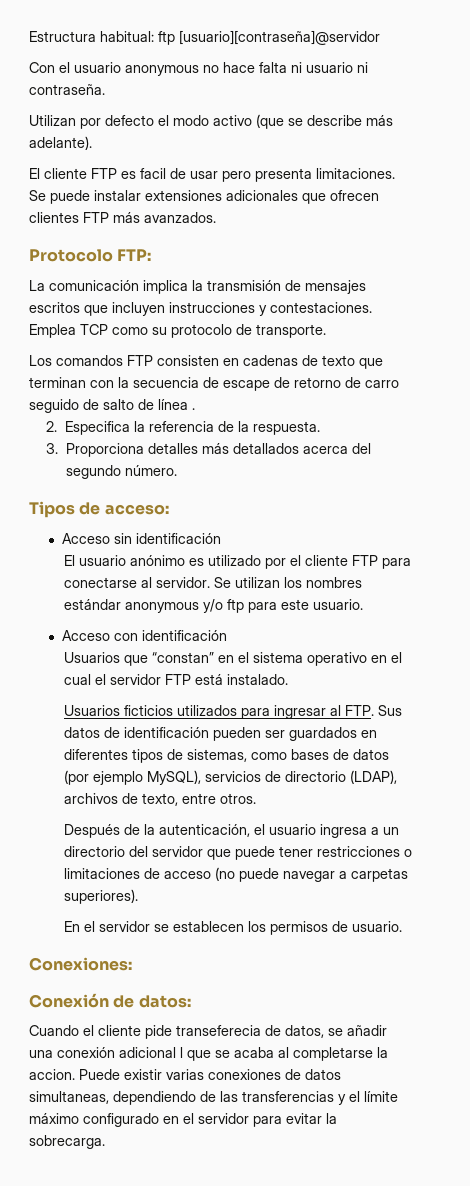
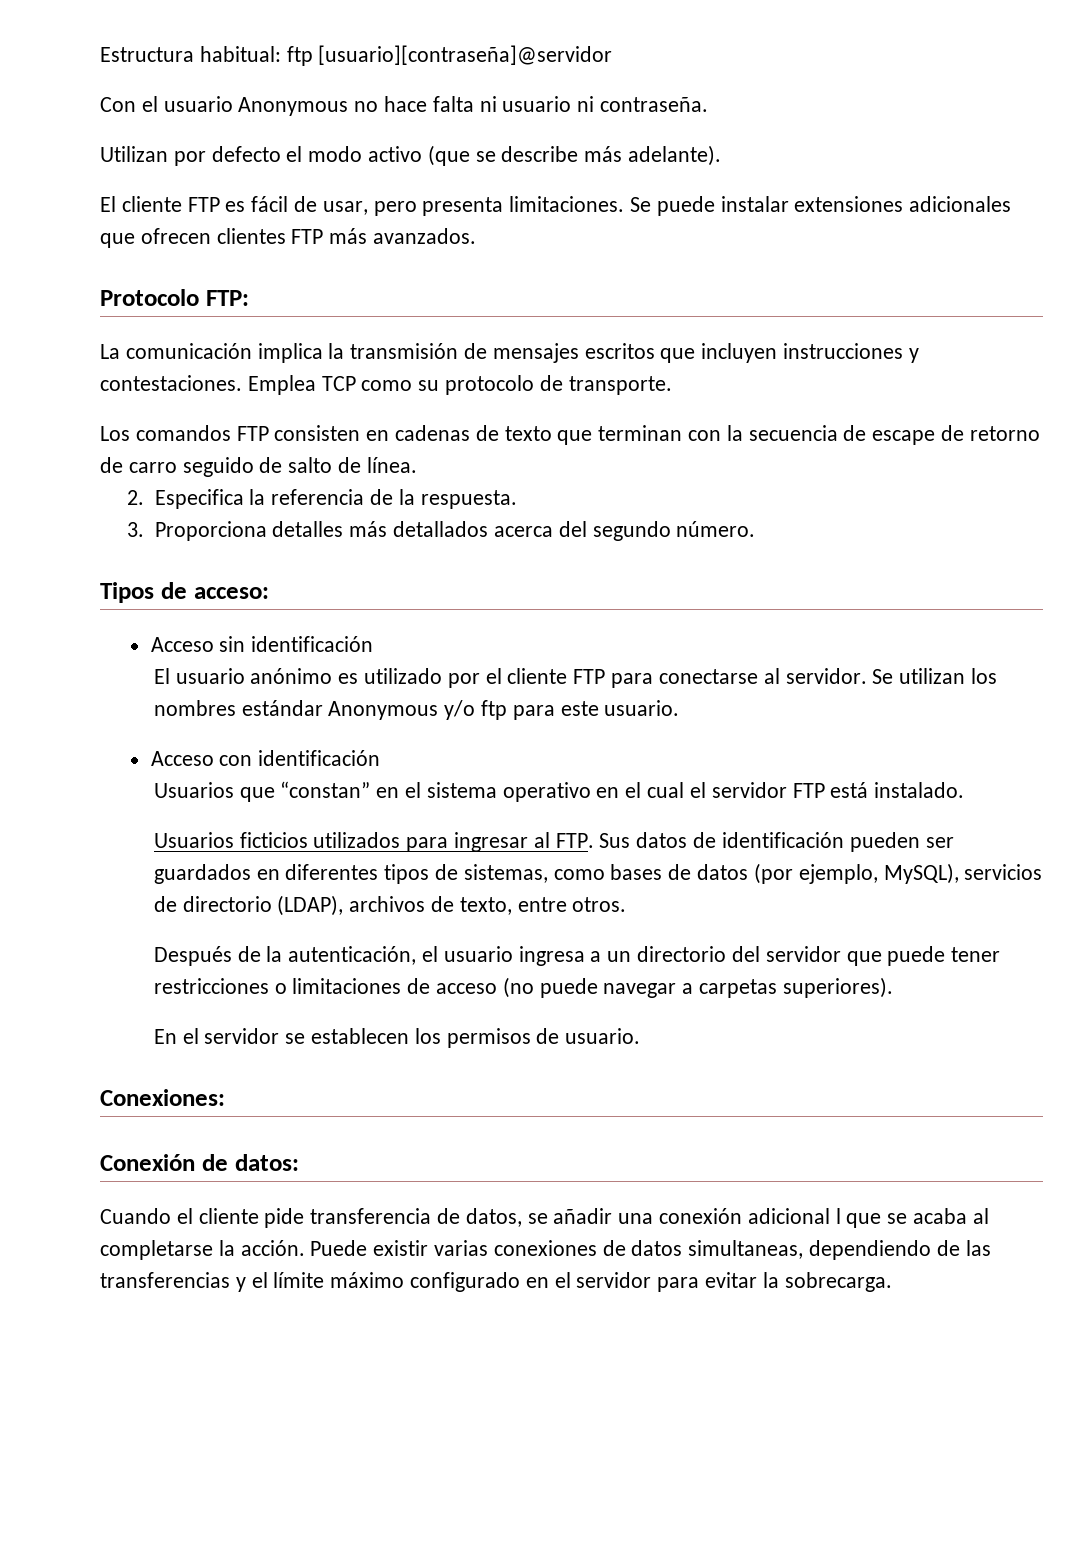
- Con el usuario anonymous no hace falta ni usuario ni contraseña.
+ Con el usuario Anonymous no hace falta ni usuario ni contraseña.
- El cliente FTP es facil de usar pero presenta limitaciones.
+ El cliente FTP es fácil de usar, pero presenta limitaciones.
- Los comandos FTP consisten en cadenas de texto que terminan con la secuencia de escape de retorno de carro seguido de salto de línea .
+ Los comandos FTP consisten en cadenas de texto que terminan con la secuencia de escape de retorno de carro seguido de salto de línea.
- Se utilizan los nombres estándar anonymous y/o ftp para este usuario.
+ Se utilizan los nombres estándar Anonymous y/o ftp para este usuario.
- Usuarios ficticios utilizados para ingresar al FTP. Sus datos de identificación pueden ser guardados en diferentes tipos de sistemas, como bases de datos (por ejemplo MySQL), servicios de directorio (LDAP), archivos de texto, entre otros.
+ Usuarios ficticios utilizados para ingresar al FTP. Sus datos de identificación pueden ser guardados en diferentes tipos de sistemas, como bases de datos (por ejemplo, MySQL), servicios de directorio (LDAP), archivos de texto, entre otros.
- Cuando el cliente pide transeferecia de datos, se añadir una conexión adicional l que se acaba al completarse la accion.
+ Cuando el cliente pide transferencia de datos, se añadir una conexión adicional l que se acaba al completarse la acción.

